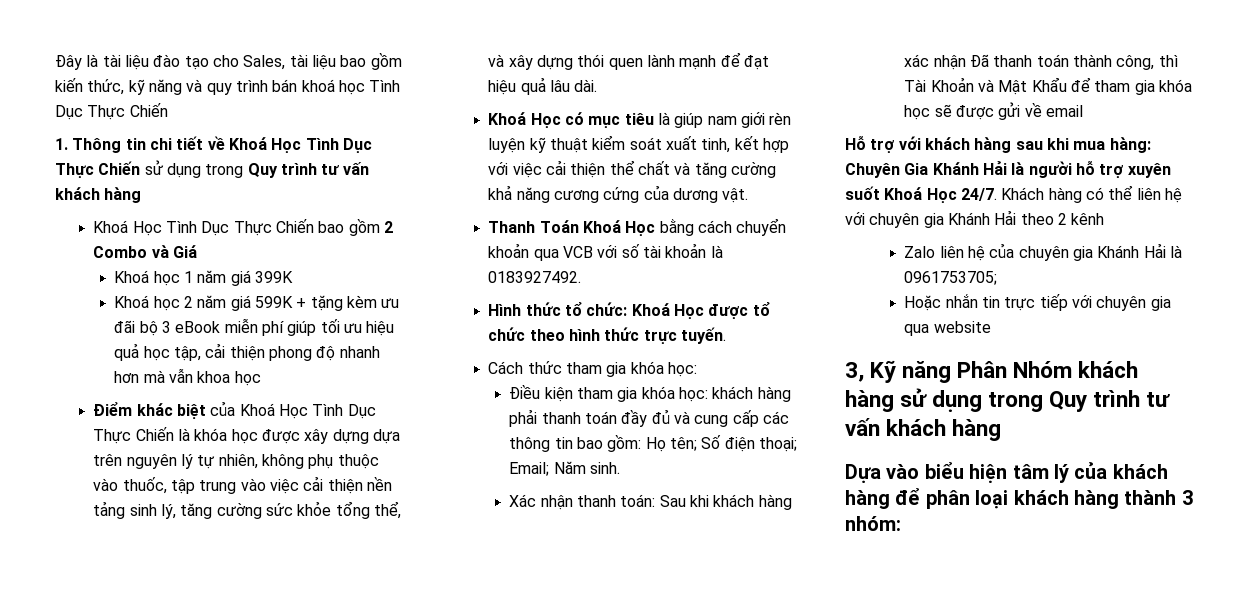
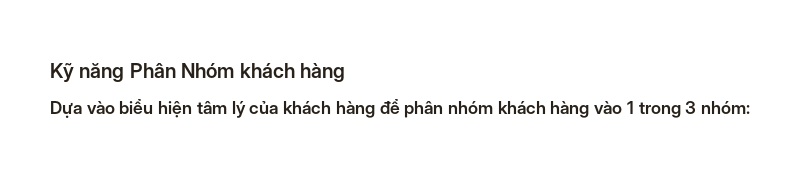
- Đây là tài liệu đào tạo cho Sales, tài liệu bao gồm kiến thức, kỹ năng và quy trình bán khoá học Tình Dục Thực Chiến
- 1. Thông tin chi tiết về Khoá Học Tình Dục Thực Chiến sử dụng trong Quy trình tư vấn khách hàng
- Khoá Học Tình Dục Thực Chiến bao gồm 2 Combo và Giá
- Khoá học 1 năm giá 399K
- Khoá học 2 năm giá 599K + tặng kèm ưu đãi bộ 3 eBook miễn phí giúp tối ưu hiệu quả học tập, cải thiện phong độ nhanh hơn mà vẫn khoa học
- Điểm khác biệt của Khoá Học Tình Dục Thực Chiến là khóa học được xây dựng dựa trên nguyên lý tự nhiên, không phụ thuộc vào thuốc, tập trung vào việc cải thiện nền tảng sinh lý, tăng cường sức khỏe tổng thể, và xây dựng thói quen lành mạnh để đạt hiệu quả lâu dài.
- Khoá Học có mục tiêu là giúp nam giới rèn luyện kỹ thuật kiểm soát xuất tinh, kết hợp với việc cải thiện thể chất và tăng cường khả năng cương cứng của dương vật.
- Thanh Toán Khoá Học bằng cách chuyển khoản qua VCB với số tài khoản là 0183927492.
- Hình thức tổ chức: Khoá Học được tổ chức theo hình thức trực tuyến.
- Cách thức tham gia khóa học:
- Điều kiện tham gia khóa học: khách hàng phải thanh toán đầy đủ và cung cấp các thông tin bao gồm: Họ tên; Số điện thoại; Email; Năm sinh.
- Xác nhận thanh toán: Sau khi khách hàng xác nhận Đã thanh toán thành công, thì Tài Khoản và Mật Khẩu để tham gia khóa học sẽ được gửi về email
- Hỗ trợ với khách hàng sau khi mua hàng: Chuyên Gia Khánh Hải là người hỗ trợ xuyên suốt Khoá Học 24/7. Khách hàng có thể liên hệ với chuyên gia Khánh Hải theo 2 kênh
- Zalo liên hệ của chuyên gia Khánh Hải là 0961753705;
- Hoặc nhắn tin trực tiếp với chuyên gia qua website
- 3, Kỹ năng Phân Nhóm khách hàng sử dụng trong Quy trình tư vấn khách hàng
+ Kỹ năng Phân Nhóm khách hàng
- Dựa vào biểu hiện tâm lý của khách hàng để phân loại khách hàng thành 3 nhóm:
+ Dựa vào biểu hiện tâm lý của khách hàng để phân nhóm khách hàng vào 1 trong 3 nhóm:

